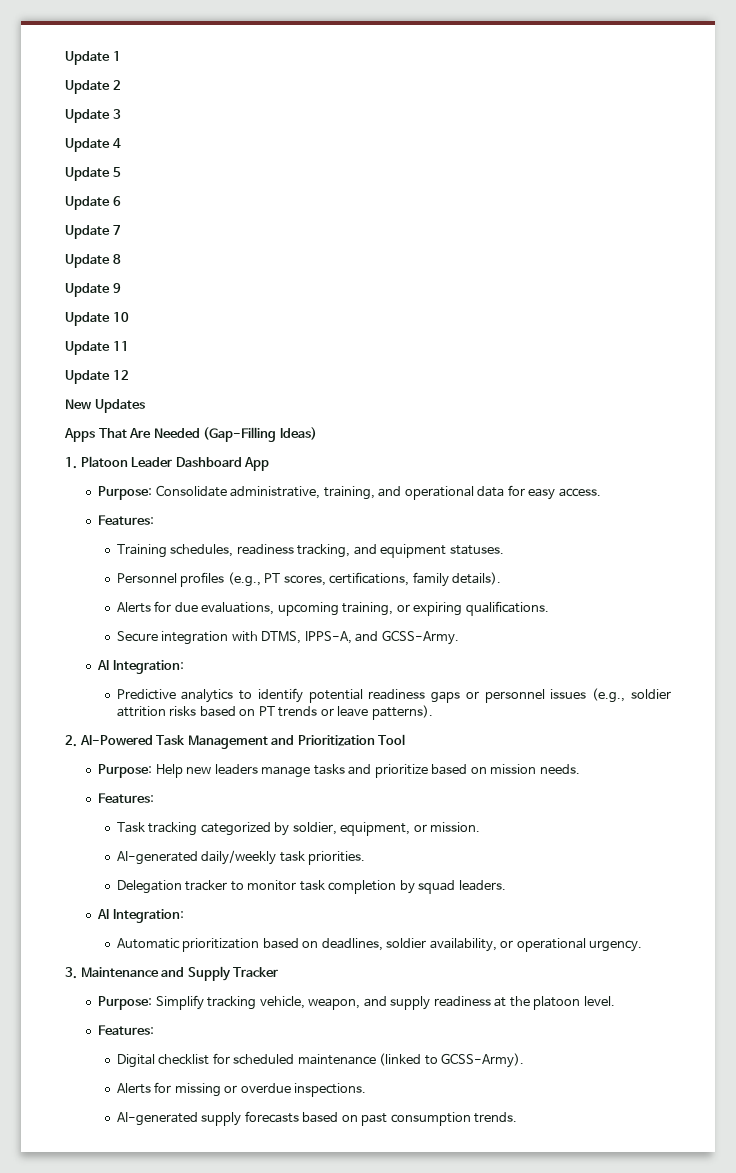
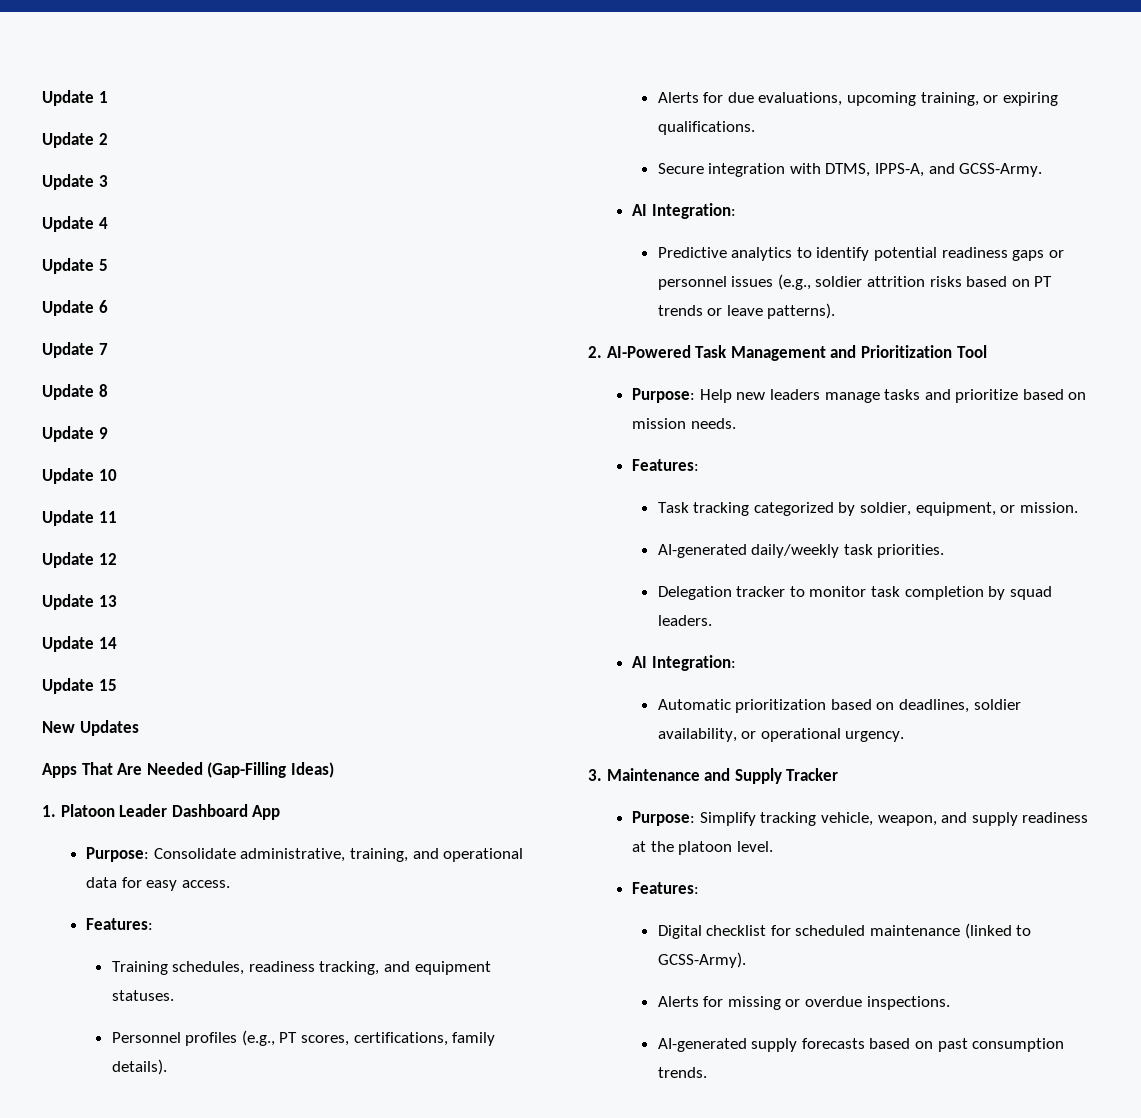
+ Update 13
+ Update 14
+ Update 15

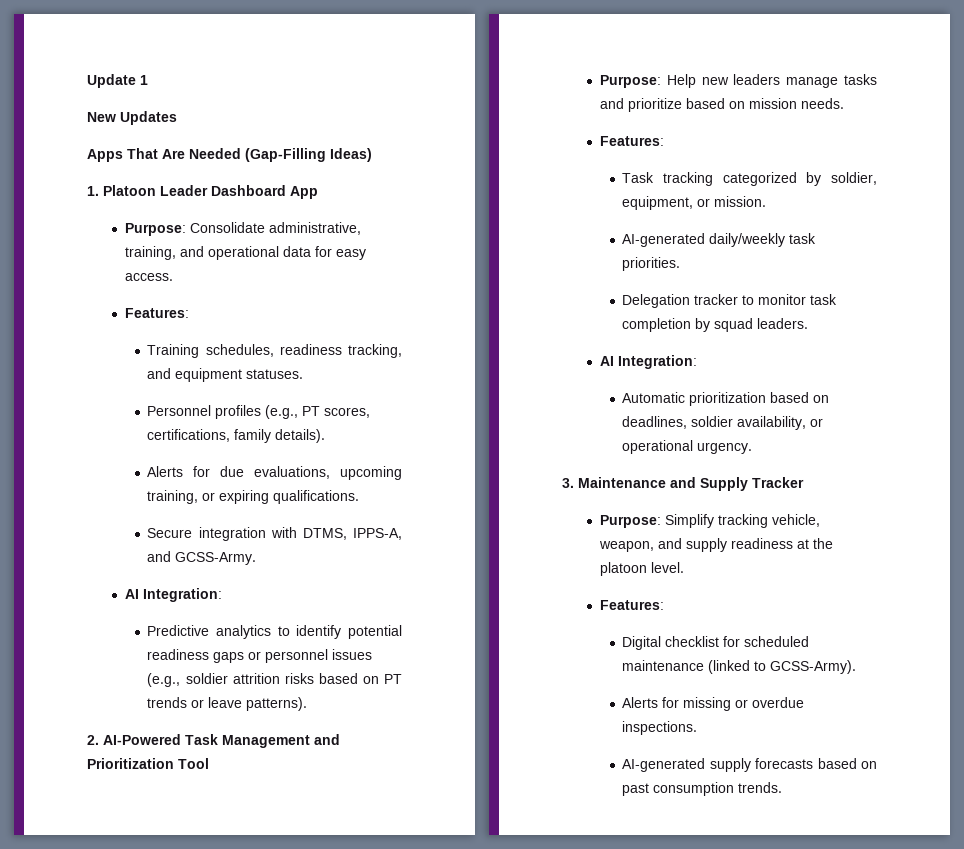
- Update 2
- Update 3
- Update 4
- Update 5
- Update 6
- Update 7
- Update 8
- Update 9
- Update 10
- Update 11
- Update 12
- Update 13
- Update 14
- Update 15

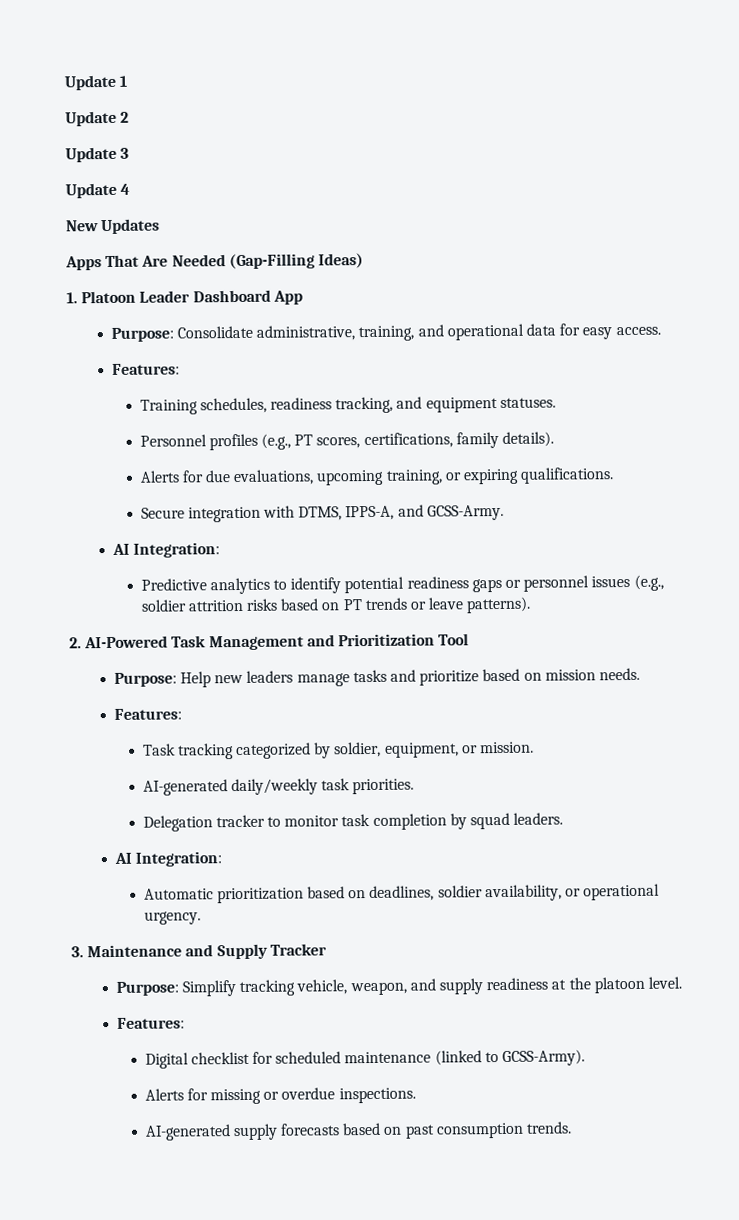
+ Update 2
+ Update 3
+ Update 4

